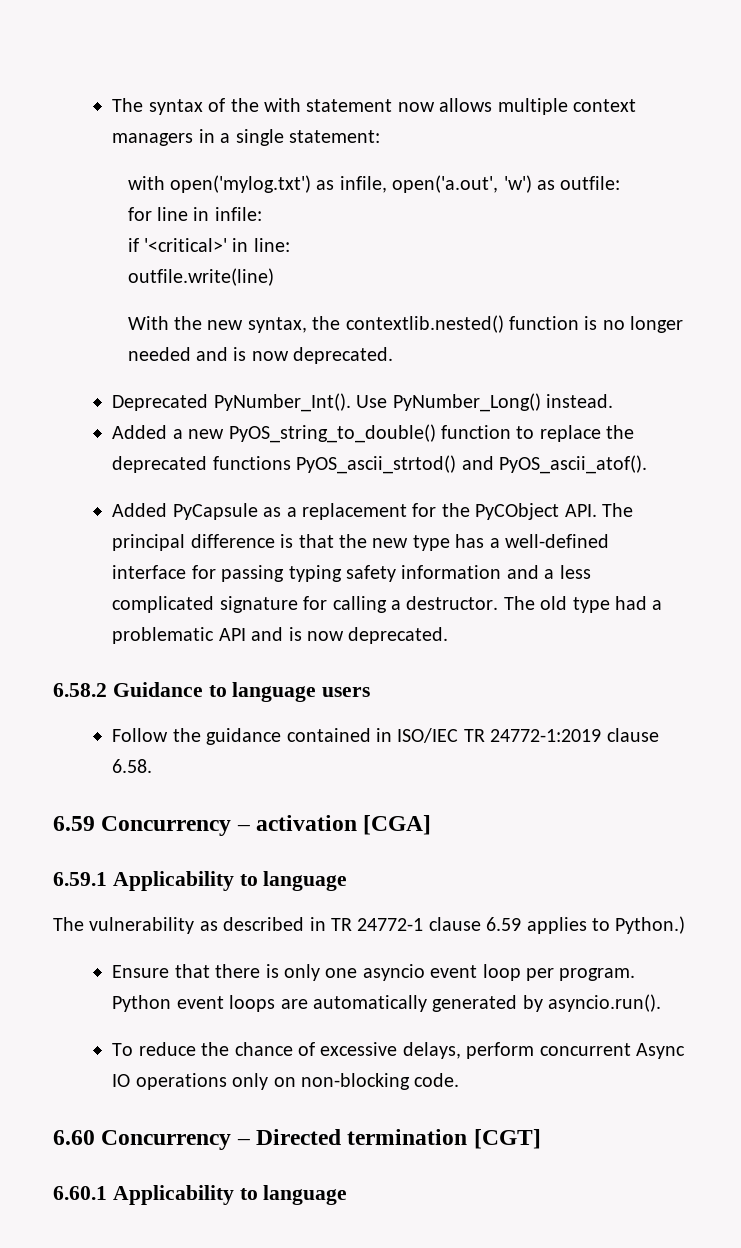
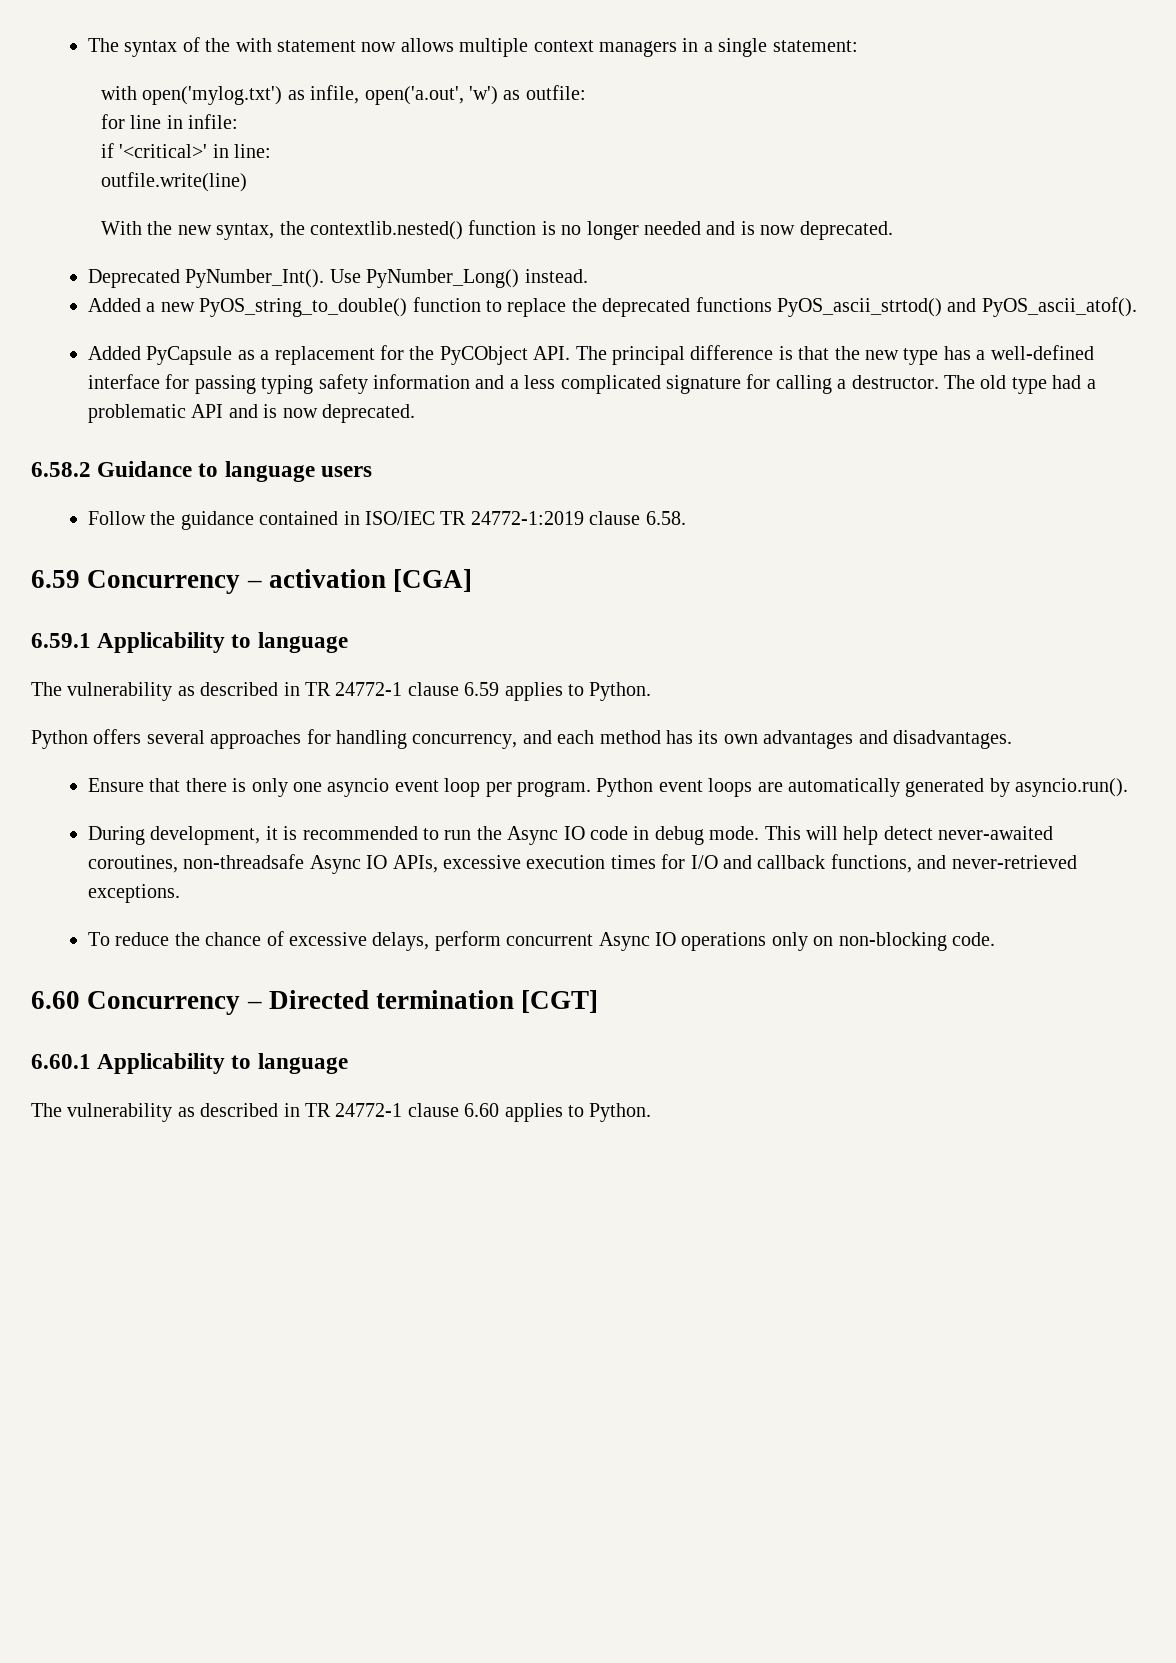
- The vulnerability as described in TR 24772-1 clause 6.59 applies to Python.)
+ The vulnerability as described in TR 24772-1 clause 6.59 applies to Python.
+ Python offers several approaches for handling concurrency, and each method has its own advantages and disadvantages.
+ During development, it is recommended to run the Async IO code in debug mode. This will help detect never-awaited coroutines, non-threadsafe Async IO APIs, excessive execution times for I/O and callback functions, and never-retrieved exceptions.
+ The vulnerability as described in TR 24772-1 clause 6.60 applies to Python.

